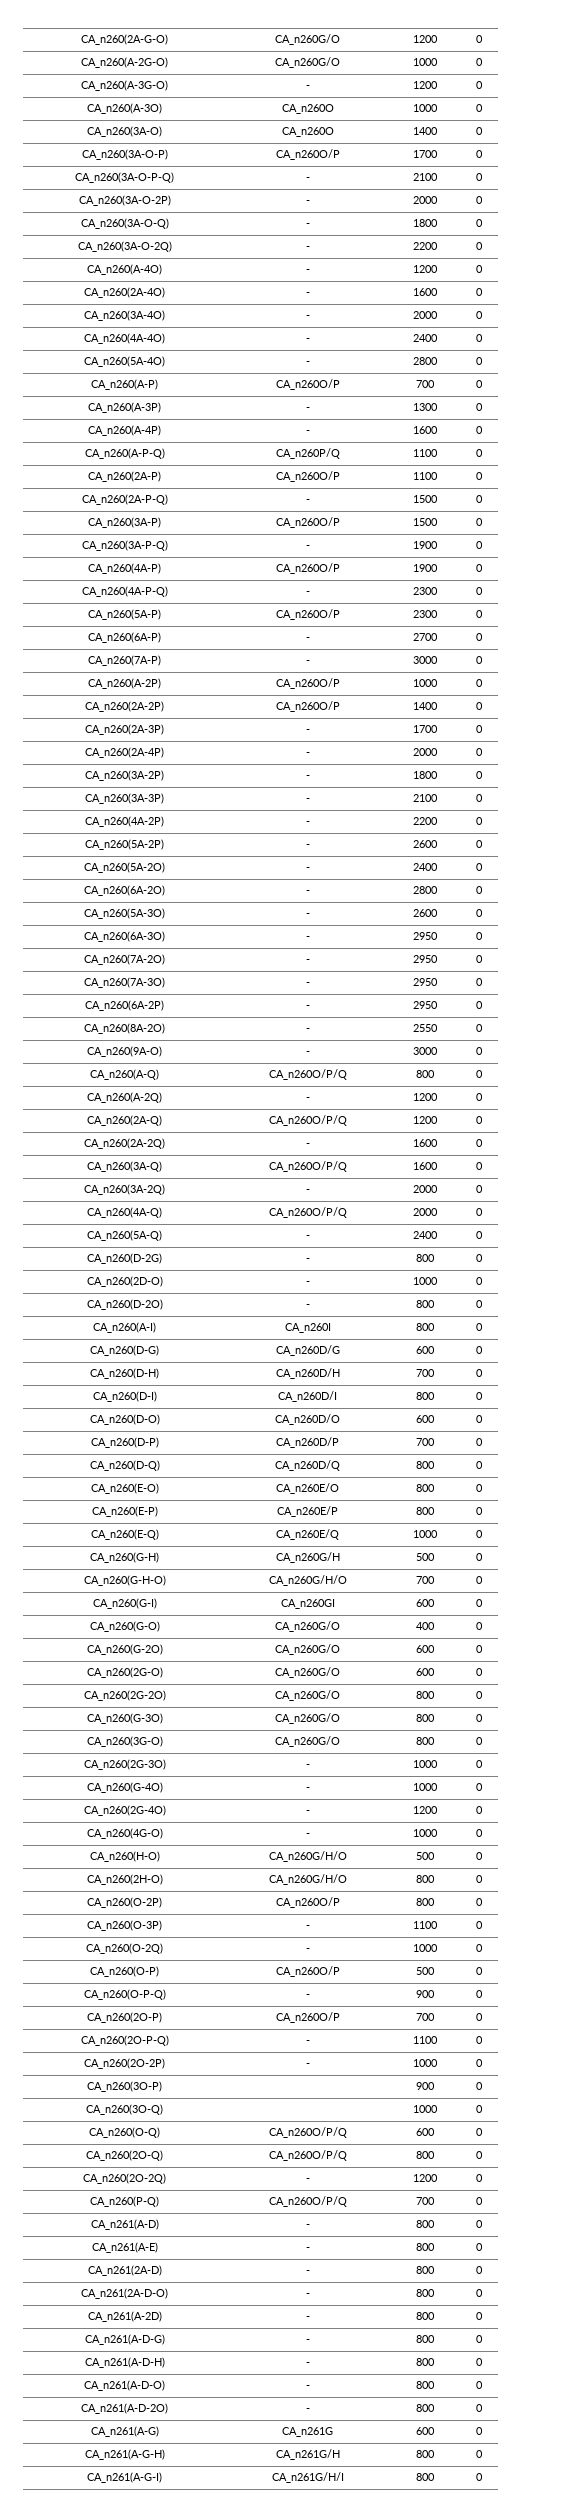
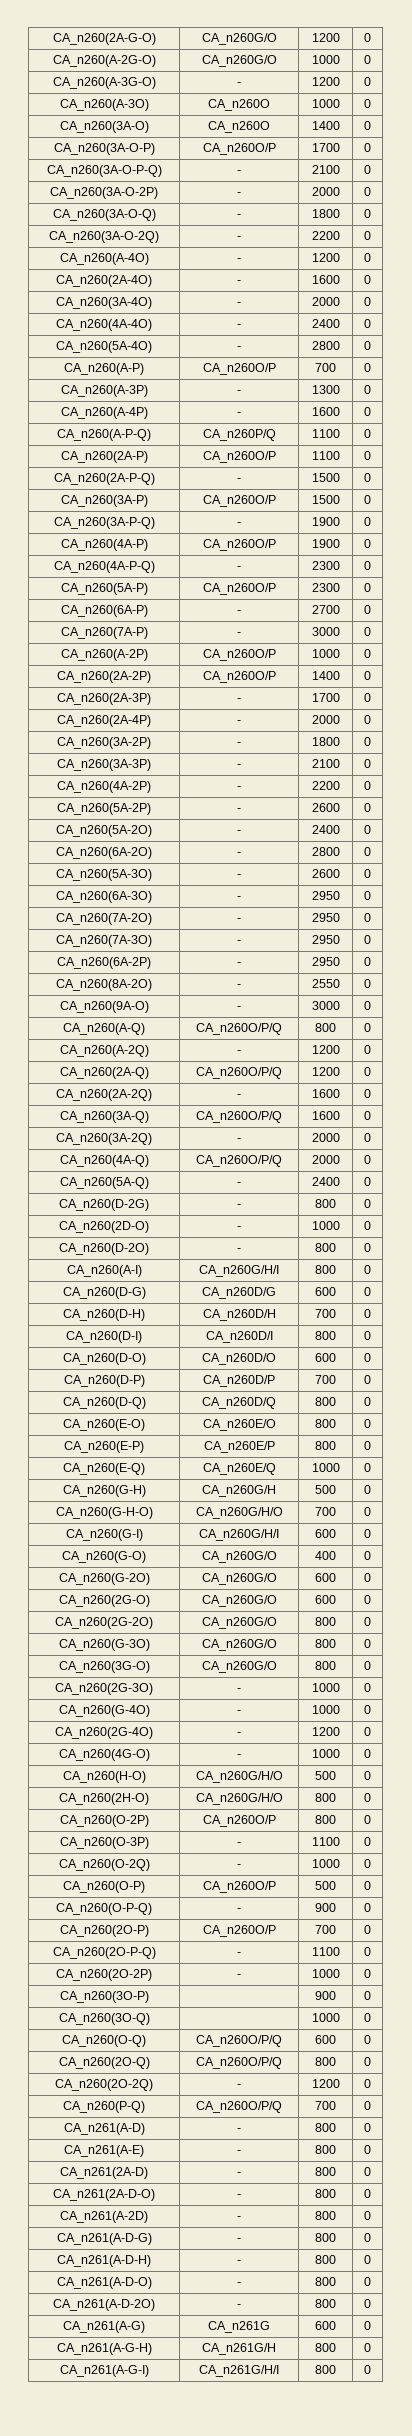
- CA_n260(A-I) | CA_n260I | 800 | 0
+ CA_n260(A-I) | CA_n260G/H/I | 800 | 0
- CA_n260(G-I) | CA_n260GI | 600 | 0
+ CA_n260(G-I) | CA_n260G/H/I | 600 | 0

